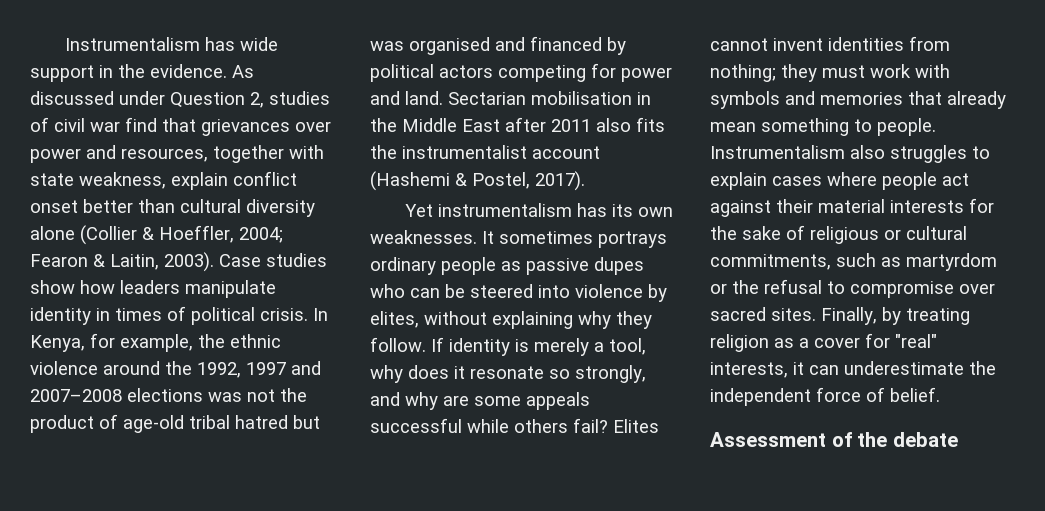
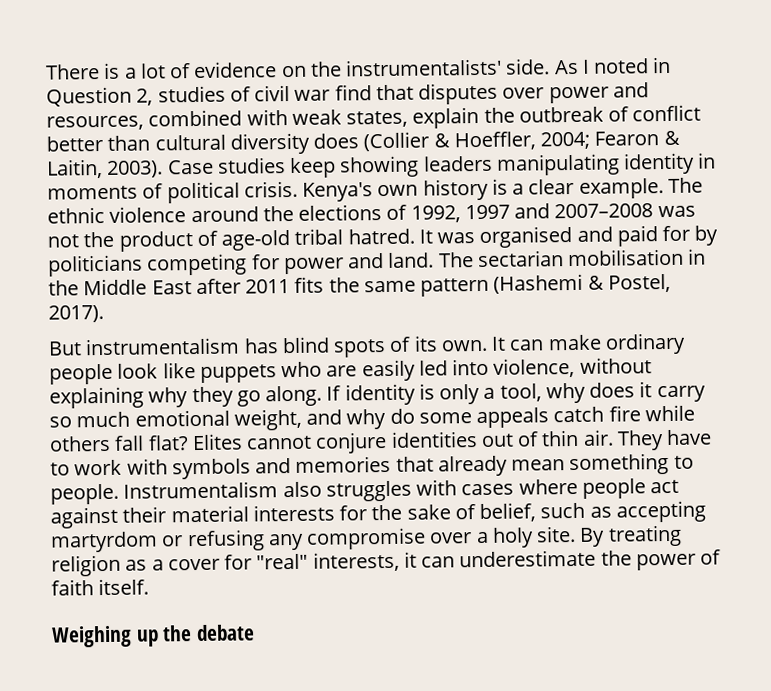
- Instrumentalism has wide support in the evidence. As discussed under Question 2, studies of civil war find that grievances over power and resources, together with state weakness, explain conflict onset better than cultural diversity alone (Collier & Hoeffler, 2004; Fearon & Laitin, 2003).
+ There is a lot of evidence on the instrumentalists' side. As I noted in Question 2, studies of civil war find that disputes over power and resources, combined with weak states, explain the outbreak of conflict better than cultural diversity does (Collier & Hoeffler, 2004; Fearon & Laitin, 2003).
- Case studies show how leaders manipulate identity in times of political crisis.
+ Case studies keep showing leaders manipulating identity in moments of political crisis.
- In Kenya, for example, the ethnic violence around the 1992, 1997 and 2007–2008 elections was not the product of age-old tribal hatred but was organised and financed by political actors competing for power and land.
+ Kenya's own history is a clear example. The ethnic violence around the elections of 1992, 1997 and 2007–2008 was not the product of age-old tribal hatred. It was organised and paid for by politicians competing for power and land.
- Sectarian mobilisation in the Middle East after 2011 also fits the instrumentalist account (Hashemi & Postel, 2017).
+ The sectarian mobilisation in the Middle East after 2011 fits the same pattern (Hashemi & Postel, 2017).
- Yet instrumentalism has its own weaknesses. It sometimes portrays ordinary people as passive dupes who can be steered into violence by elites, without explaining why they follow.
+ But instrumentalism has blind spots of its own. It can make ordinary people look like puppets who are easily led into violence, without explaining why they go along.
- If identity is merely a tool, why does it resonate so strongly, and why are some appeals successful while others fail? Elites cannot invent identities from nothing; they must work with symbols and memories that already mean something to people.
+ If identity is only a tool, why does it carry so much emotional weight, and why do some appeals catch fire while others fall flat? Elites cannot conjure identities out of thin air. They have to work with symbols and memories that already mean something to people.
- Instrumentalism also struggles to explain cases where people act against their material interests for the sake of religious or cultural commitments, such as martyrdom or the refusal to compromise over sacred sites. Finally, by treating religion as a cover for "real" interests, it can underestimate the independent force of belief.
- Assessment of the debate
+ Instrumentalism also struggles with cases where people act against their material interests for the sake of belief, such as accepting martyrdom or refusing any compromise over a holy site. By treating religion as a cover for "real" interests, it can underestimate the power of faith itself.
+ Weighing up the debate

